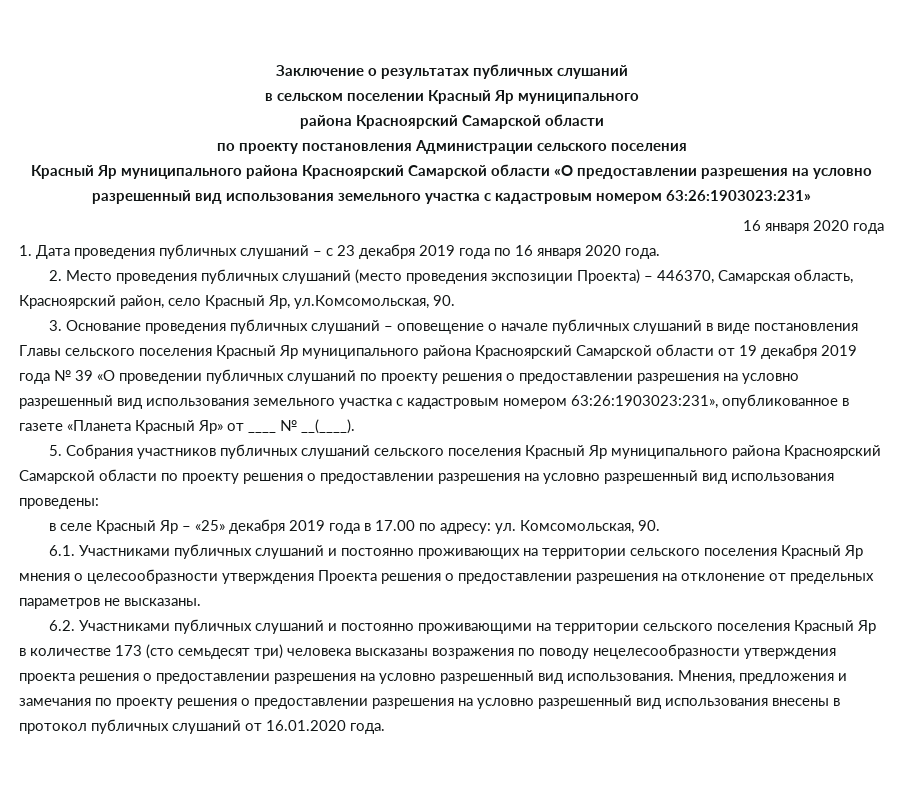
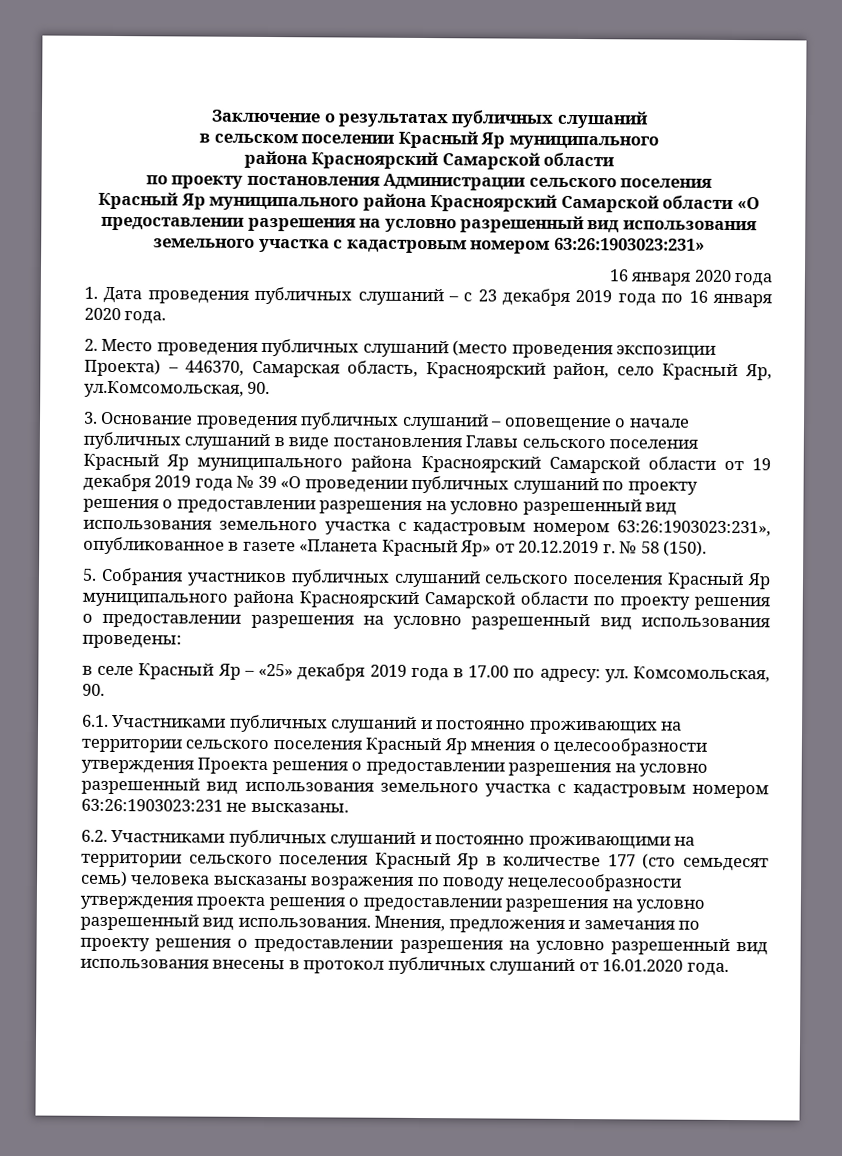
- 3. Основание проведения публичных слушаний – оповещение о начале публичных слушаний в виде постановления Главы сельского поселения Красный Яр муниципального района Красноярский Самарской области от 19 декабря 2019 года № 39 «О проведении публичных слушаний по проекту решения о предоставлении разрешения на условно разрешенный вид использования земельного участка с кадастровым номером 63:26:1903023:231», опубликованное в газете «Планета Красный Яр» от ____ № __(____).
+ 3. Основание проведения публичных слушаний – оповещение о начале публичных слушаний в виде постановления Главы сельского поселения Красный Яр муниципального района Красноярский Самарской области от 19 декабря 2019 года № 39 «О проведении публичных слушаний по проекту решения о предоставлении разрешения на условно разрешенный вид использования земельного участка с кадастровым номером 63:26:1903023:231», опубликованное в газете «Планета Красный Яр» от 20.12.2019 г. № 58 (150).
- 6.1. Участниками публичных слушаний и постоянно проживающих на территории сельского поселения Красный Яр мнения о целесообразности утверждения Проекта решения о предоставлении разрешения на отклонение от предельных параметров не высказаны.
+ 6.1. Участниками публичных слушаний и постоянно проживающих на территории сельского поселения Красный Яр мнения о целесообразности утверждения Проекта решения о предоставлении разрешения на условно разрешенный вид использования земельного участка с кадастровым номером 63:26:1903023:231 не высказаны.
- 6.2. Участниками публичных слушаний и постоянно проживающими на территории сельского поселения Красный Яр в количестве 173 (сто семьдесят три) человека высказаны возражения по поводу нецелесообразности утверждения проекта решения о предоставлении разрешения на условно разрешенный вид использования.
+ 6.2. Участниками публичных слушаний и постоянно проживающими на территории сельского поселения Красный Яр в количестве 177 (сто семьдесят семь) человека высказаны возражения по поводу нецелесообразности утверждения проекта решения о предоставлении разрешения на условно разрешенный вид использования.

